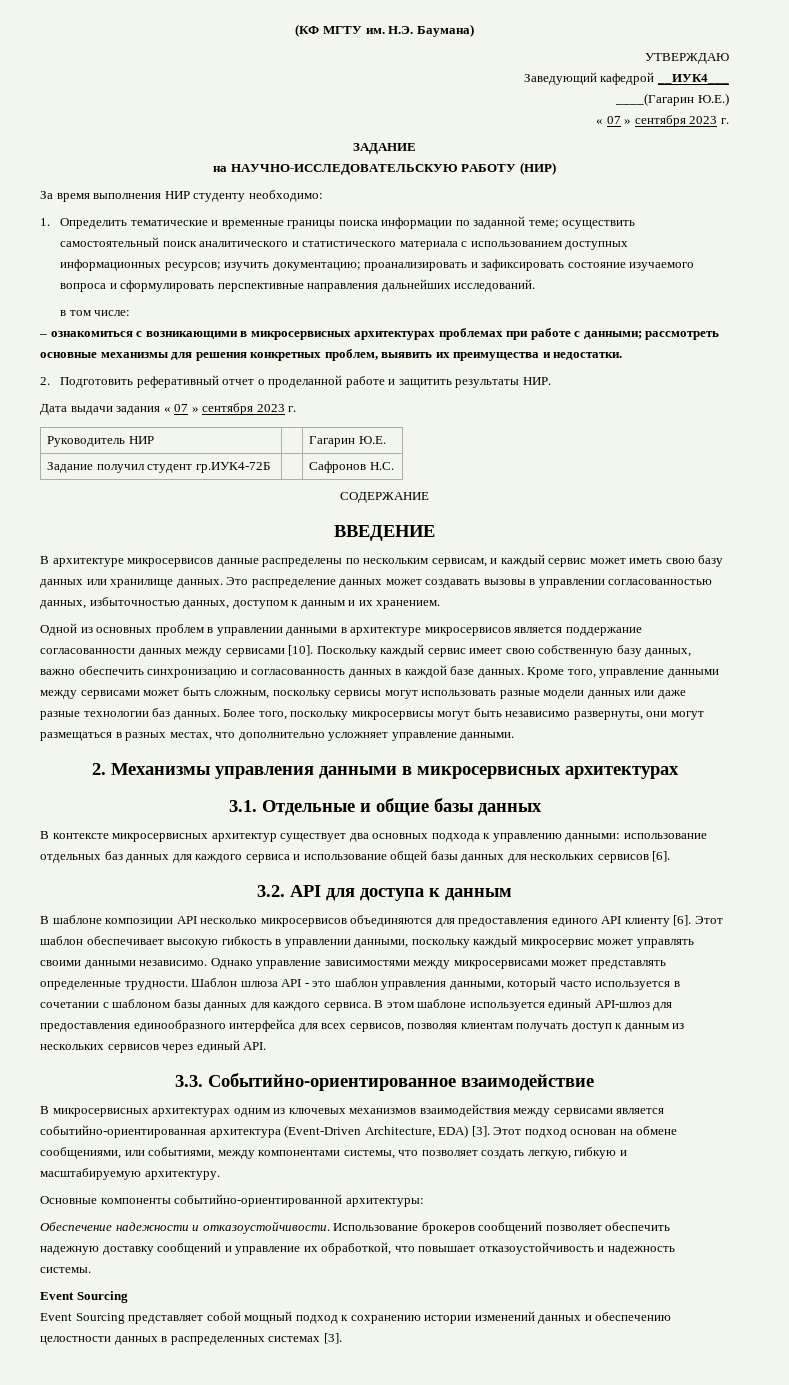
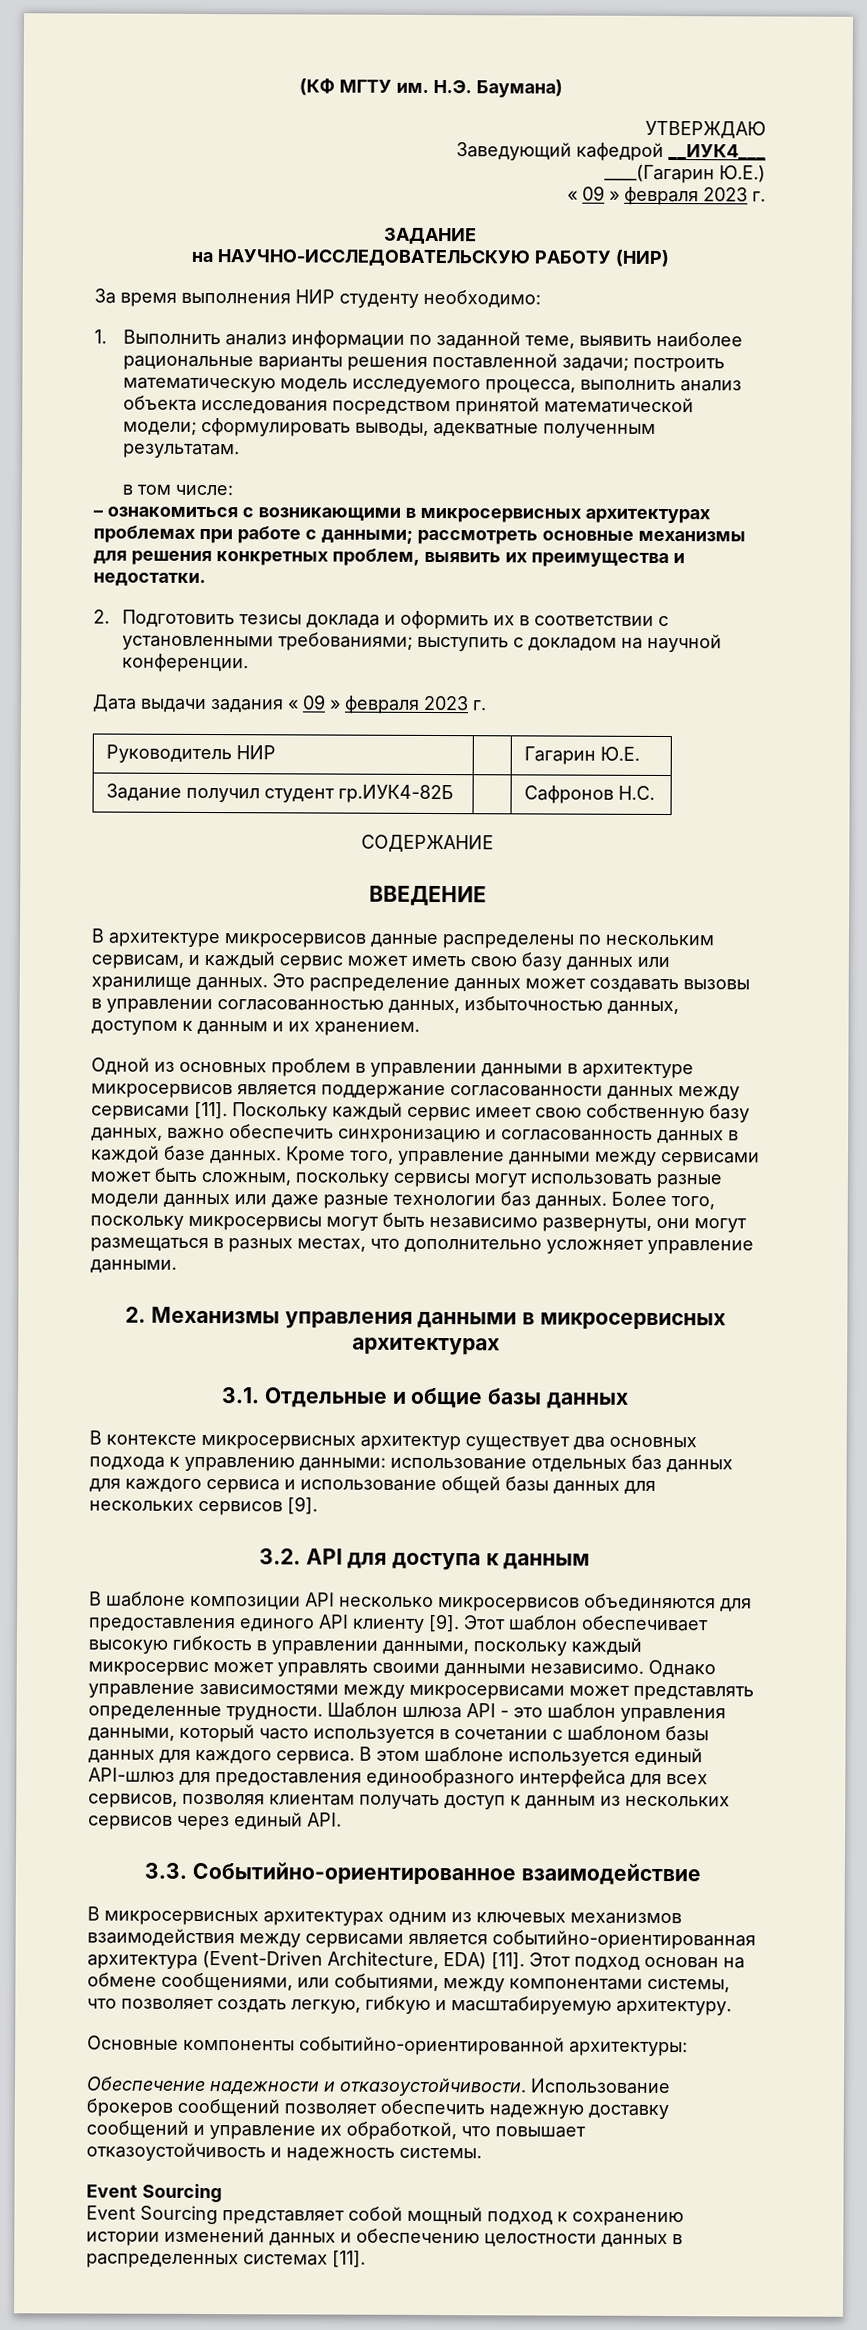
  ____(Гагарин Ю.Е.)
- « 07 » сентября 2023 г.
+ « 09 » февраля 2023 г.
- 1. Определить тематические и временные границы поиска информации по заданной теме; осуществить самостоятельный поиск аналитического и статистического материала с использованием доступных информационных ресурсов; изучить документацию; проанализировать и зафиксировать состояние изучаемого вопроса и сформулировать перспективные направления дальнейших исследований.
+ 1. Выполнить анализ информации по заданной теме, выявить наиболее рациональные варианты решения поставленной задачи; построить математическую модель исследуемого процесса, выполнить анализ объекта исследования посредством принятой математической модели; сформулировать выводы, адекватные полученным результатам.
- 2. Подготовить реферативный отчет о проделанной работе и защитить результаты НИР.
+ 2. Подготовить тезисы доклада и оформить их в соответствии с установленными требованиями; выступить с докладом на научной конференции.
- Дата выдачи задания « 07 » сентября 2023 г.
+ Дата выдачи задания « 09 » февраля 2023 г.
- Задание получил студент гр.ИУК4-72Б | | Сафронов Н.С.
+ Задание получил студент гр.ИУК4-82Б | | Сафронов Н.С.
- Одной из основных проблем в управлении данными в архитектуре микросервисов является поддержание согласованности данных между сервисами [10].
+ Одной из основных проблем в управлении данными в архитектуре микросервисов является поддержание согласованности данных между сервисами [11].
- В контексте микросервисных архитектур существует два основных подхода к управлению данными: использование отдельных баз данных для каждого сервиса и использование общей базы данных для нескольких сервисов [6].
+ В контексте микросервисных архитектур существует два основных подхода к управлению данными: использование отдельных баз данных для каждого сервиса и использование общей базы данных для нескольких сервисов [9].
- В шаблоне композиции API несколько микросервисов объединяются для предоставления единого API клиенту [6].
+ В шаблоне композиции API несколько микросервисов объединяются для предоставления единого API клиенту [9].
- В микросервисных архитектурах одним из ключевых механизмов взаимодействия между сервисами является событийно-ориентированная архитектура (Event-Driven Architecture, EDA) [3].
+ В микросервисных архитектурах одним из ключевых механизмов взаимодействия между сервисами является событийно-ориентированная архитектура (Event-Driven Architecture, EDA) [11].
- Event Sourcing представляет собой мощный подход к сохранению истории изменений данных и обеспечению целостности данных в распределенных системах [3].
+ Event Sourcing представляет собой мощный подход к сохранению истории изменений данных и обеспечению целостности данных в распределенных системах [11].

